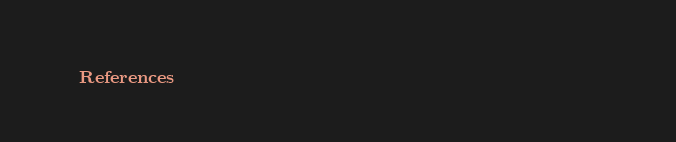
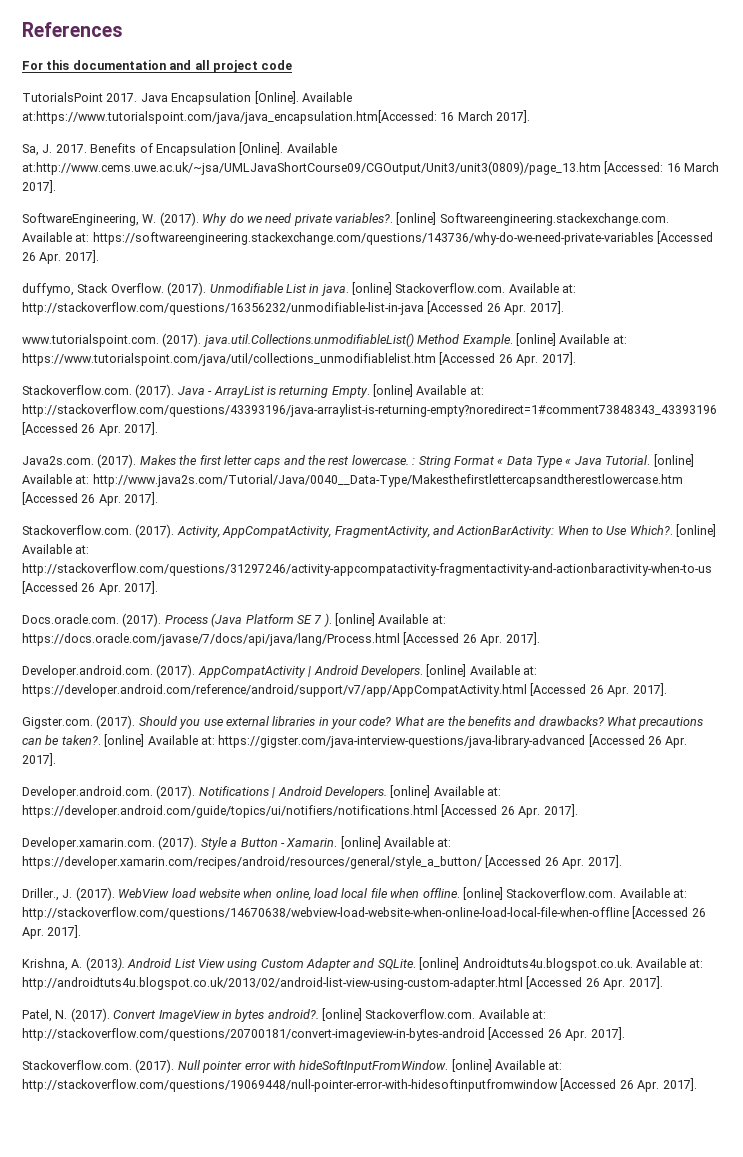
+ For this documentation and all project code
+ TutorialsPoint 2017. Java Encapsulation [Online]. Available at:https://www.tutorialspoint.com/java/java_encapsulation.htm[Accessed: 16 March 2017].
+ Sa, J. 2017. Benefits of Encapsulation [Online]. Available at:http://www.cems.uwe.ac.uk/~jsa/UMLJavaShortCourse09/CGOutput/Unit3/unit3(0809)/page_13.htm [Accessed: 16 March 2017].
+ SoftwareEngineering, W. (2017). Why do we need private variables?. [online] Softwareengineering.stackexchange.com. Available at: https://softwareengineering.stackexchange.com/questions/143736/why-do-we-need-private-variables [Accessed 26 Apr. 2017].
+ duffymo, Stack Overflow. (2017). Unmodifiable List in java. [online] Stackoverflow.com. Available at: http://stackoverflow.com/questions/16356232/unmodifiable-list-in-java [Accessed 26 Apr. 2017].
+ www.tutorialspoint.com. (2017). java.util.Collections.unmodifiableList() Method Example. [online] Available at: https://www.tutorialspoint.com/java/util/collections_unmodifiablelist.htm [Accessed 26 Apr. 2017].
+ Stackoverflow.com. (2017). Java - ArrayList is returning Empty. [online] Available at: http://stackoverflow.com/questions/43393196/java-arraylist-is-returning-empty?noredirect=1#comment73848343_43393196 [Accessed 26 Apr. 2017].
+ Java2s.com. (2017). Makes the first letter caps and the rest lowercase. : String Format « Data Type « Java Tutorial. [online] Available at: http://www.java2s.com/Tutorial/Java/0040__Data-Type/Makesthefirstlettercapsandtherestlowercase.htm [Accessed 26 Apr. 2017].
+ Stackoverflow.com. (2017). Activity, AppCompatActivity, FragmentActivity, and ActionBarActivity: When to Use Which?. [online] Available at: http://stackoverflow.com/questions/31297246/activity-appcompatactivity-fragmentactivity-and-actionbaractivity-when-to-us [Accessed 26 Apr. 2017].
+ Docs.oracle.com. (2017). Process (Java Platform SE 7 ). [online] Available at: https://docs.oracle.com/javase/7/docs/api/java/lang/Process.html [Accessed 26 Apr. 2017].
+ Developer.android.com. (2017). AppCompatActivity | Android Developers. [online] Available at: https://developer.android.com/reference/android/support/v7/app/AppCompatActivity.html [Accessed 26 Apr. 2017].
+ Gigster.com. (2017). Should you use external libraries in your code? What are the benefits and drawbacks? What precautions can be taken?. [online] Available at: https://gigster.com/java-interview-questions/java-library-advanced [Accessed 26 Apr. 2017].
+ Developer.android.com. (2017). Notifications | Android Developers. [online] Available at: https://developer.android.com/guide/topics/ui/notifiers/notifications.html [Accessed 26 Apr. 2017].
+ Developer.xamarin.com. (2017). Style a Button - Xamarin. [online] Available at: https://developer.xamarin.com/recipes/android/resources/general/style_a_button/ [Accessed 26 Apr. 2017].
+ Driller., J. (2017). WebView load website when online, load local file when offline. [online] Stackoverflow.com. Available at: http://stackoverflow.com/questions/14670638/webview-load-website-when-online-load-local-file-when-offline [Accessed 26 Apr. 2017].
+ Krishna, A. (2013). Android List View using Custom Adapter and SQLite. [online] Androidtuts4u.blogspot.co.uk. Available at: http://androidtuts4u.blogspot.co.uk/2013/02/android-list-view-using-custom-adapter.html [Accessed 26 Apr. 2017].
+ Patel, N. (2017). Convert ImageView in bytes android?. [online] Stackoverflow.com. Available at: http://stackoverflow.com/questions/20700181/convert-imageview-in-bytes-android [Accessed 26 Apr. 2017].
+ Stackoverflow.com. (2017). Null pointer error with hideSoftInputFromWindow. [online] Available at: http://stackoverflow.com/questions/19069448/null-pointer-error-with-hidesoftinputfromwindow [Accessed 26 Apr. 2017].

